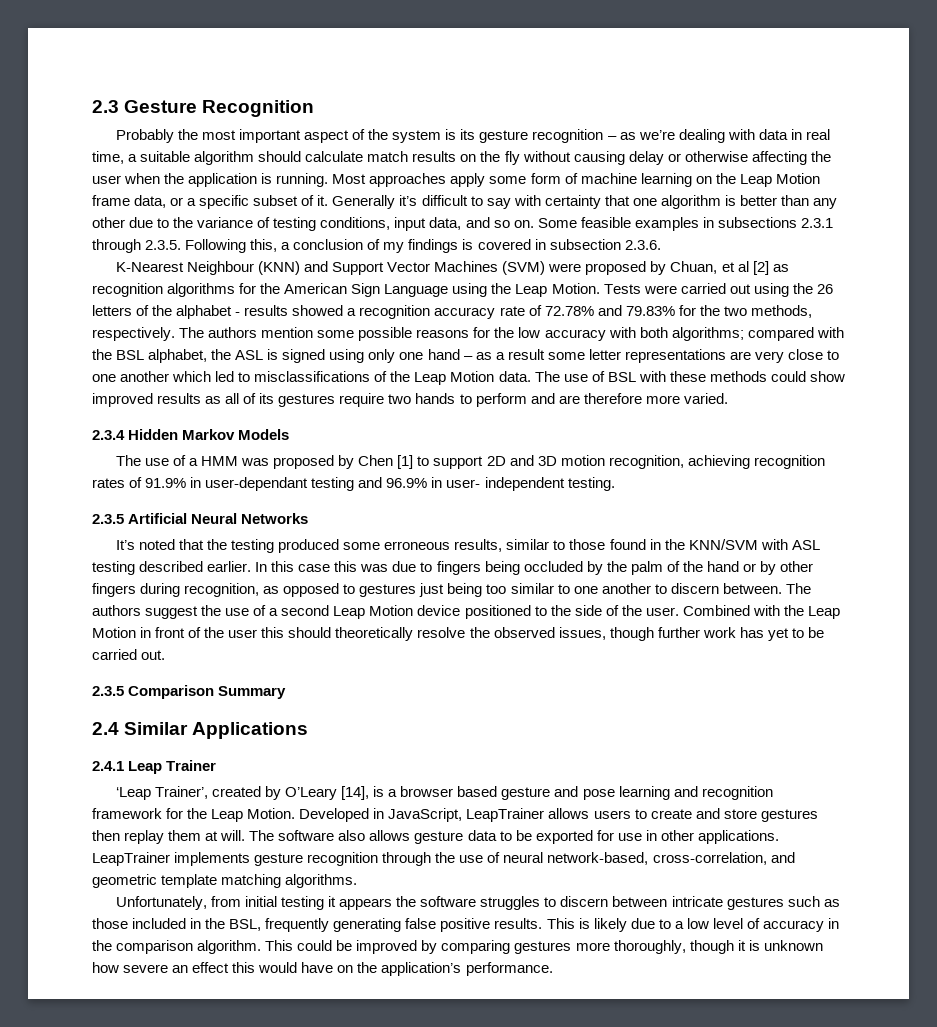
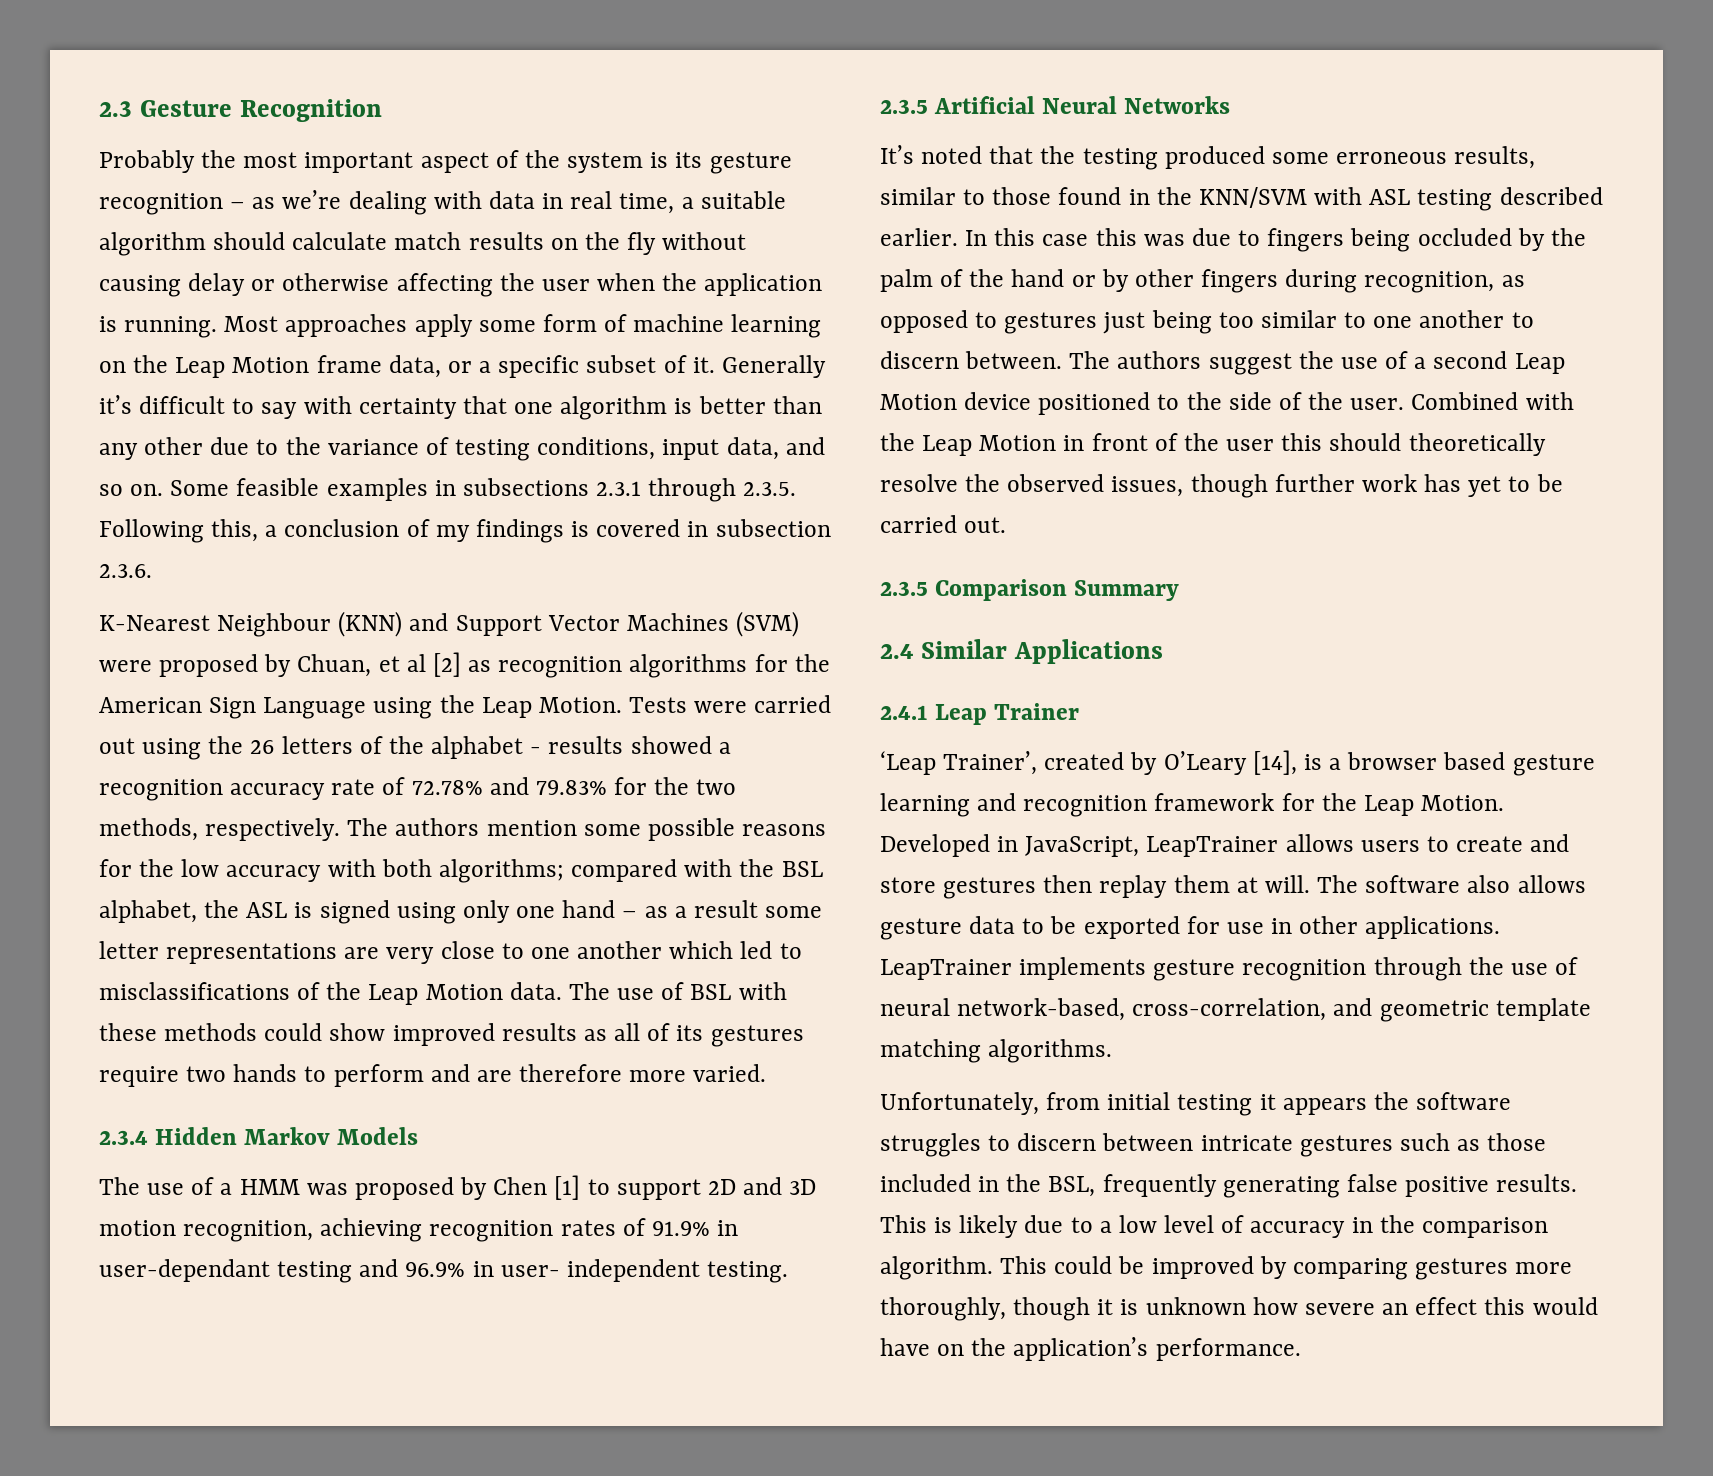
- ‘Leap Trainer’, created by O’Leary [14], is a browser based gesture and pose learning and recognition framework for the Leap Motion.
+ ‘Leap Trainer’, created by O’Leary [14], is a browser based gesture learning and recognition framework for the Leap Motion.

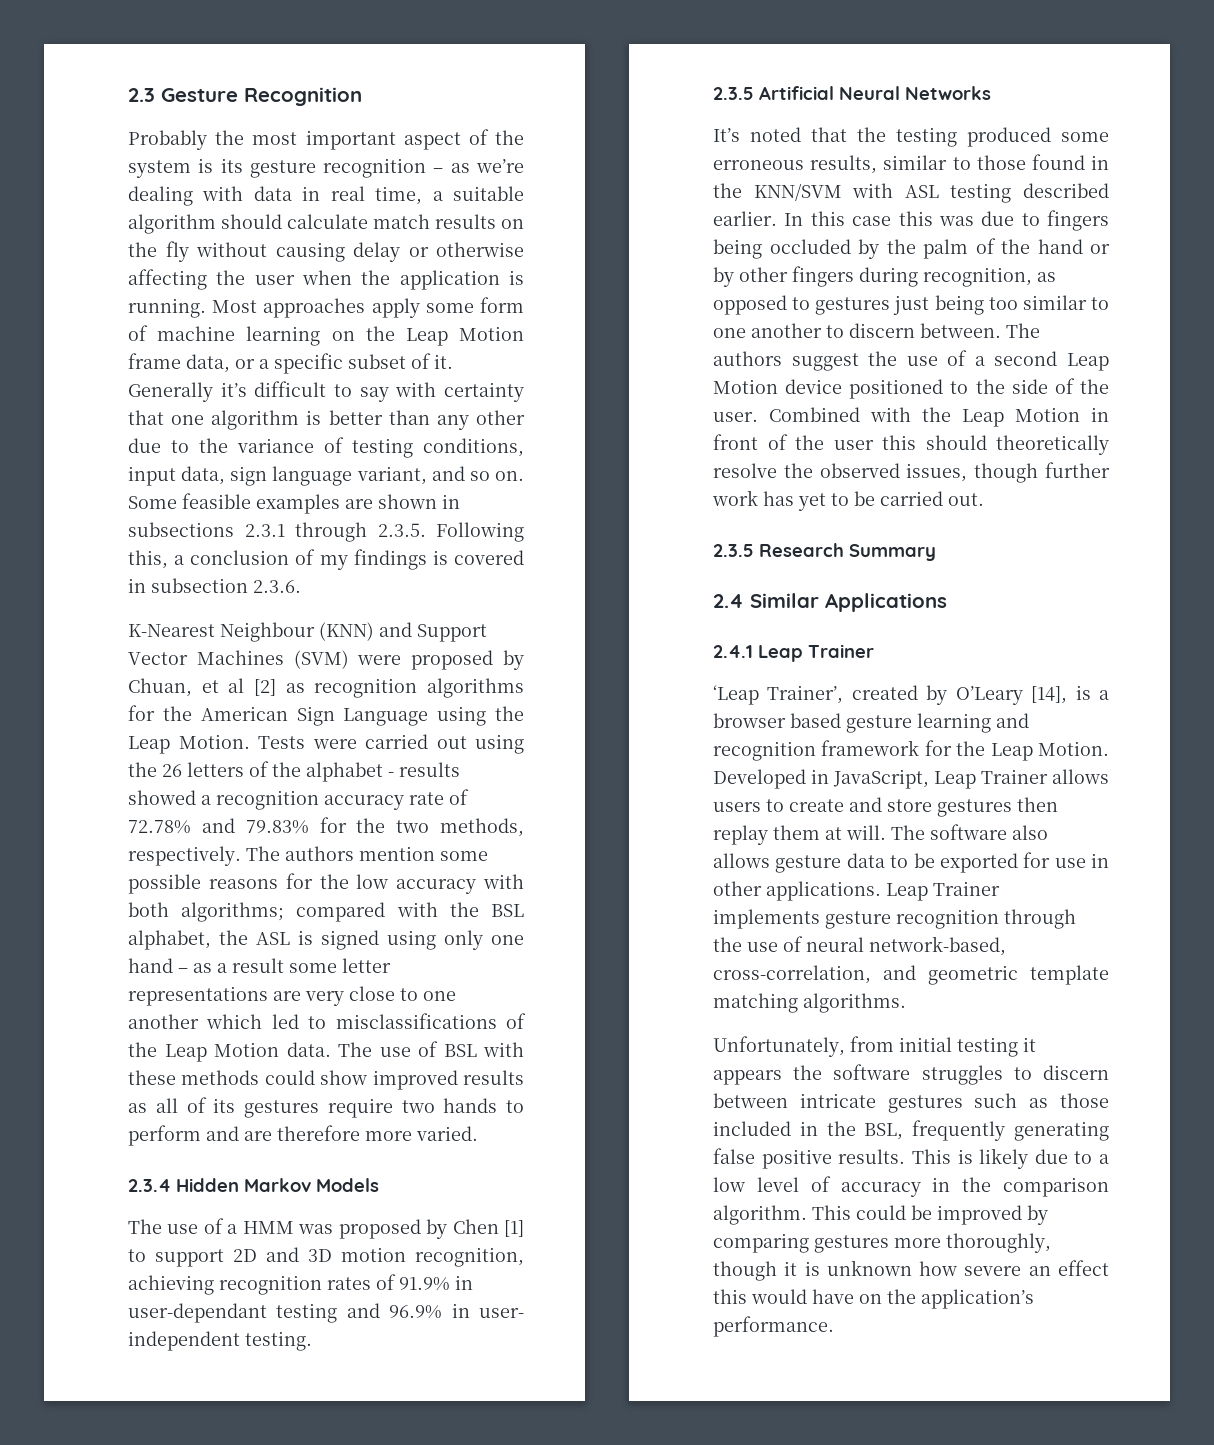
- Generally it’s difficult to say with certainty that one algorithm is better than any other due to the variance of testing conditions, input data, and so on.
+ Generally it’s difficult to say with certainty that one algorithm is better than any other due to the variance of testing conditions, input data, sign language variant, and so on.
- Some feasible examples in subsections 2.3.1 through 2.3.5. Following this, a conclusion of my findings is covered in subsection 2.3.6.
+ Some feasible examples are shown in subsections 2.3.1 through 2.3.5. Following this, a conclusion of my findings is covered in subsection 2.3.6.
- 2.3.5 Comparison Summary
+ 2.3.5 Research Summary
- Developed in JavaScript, LeapTrainer allows users to create and store gestures then replay them at will.
+ Developed in JavaScript, Leap Trainer allows users to create and store gestures then replay them at will.
- LeapTrainer implements gesture recognition through the use of neural network-based, cross-correlation, and geometric template matching algorithms.
+ Leap Trainer implements gesture recognition through the use of neural network-based, cross-correlation, and geometric template matching algorithms.

